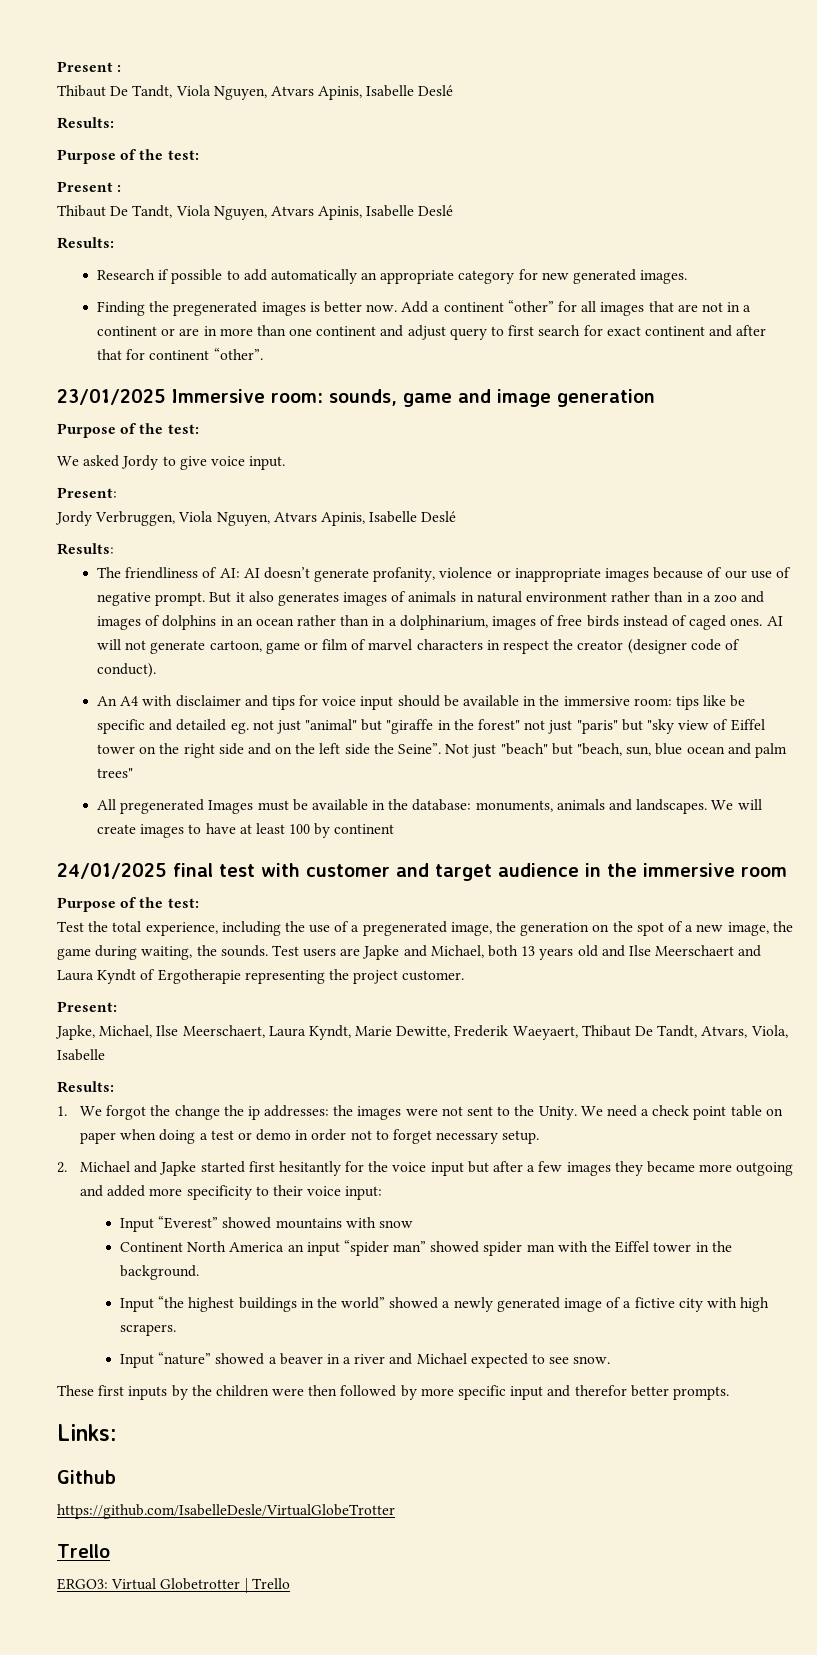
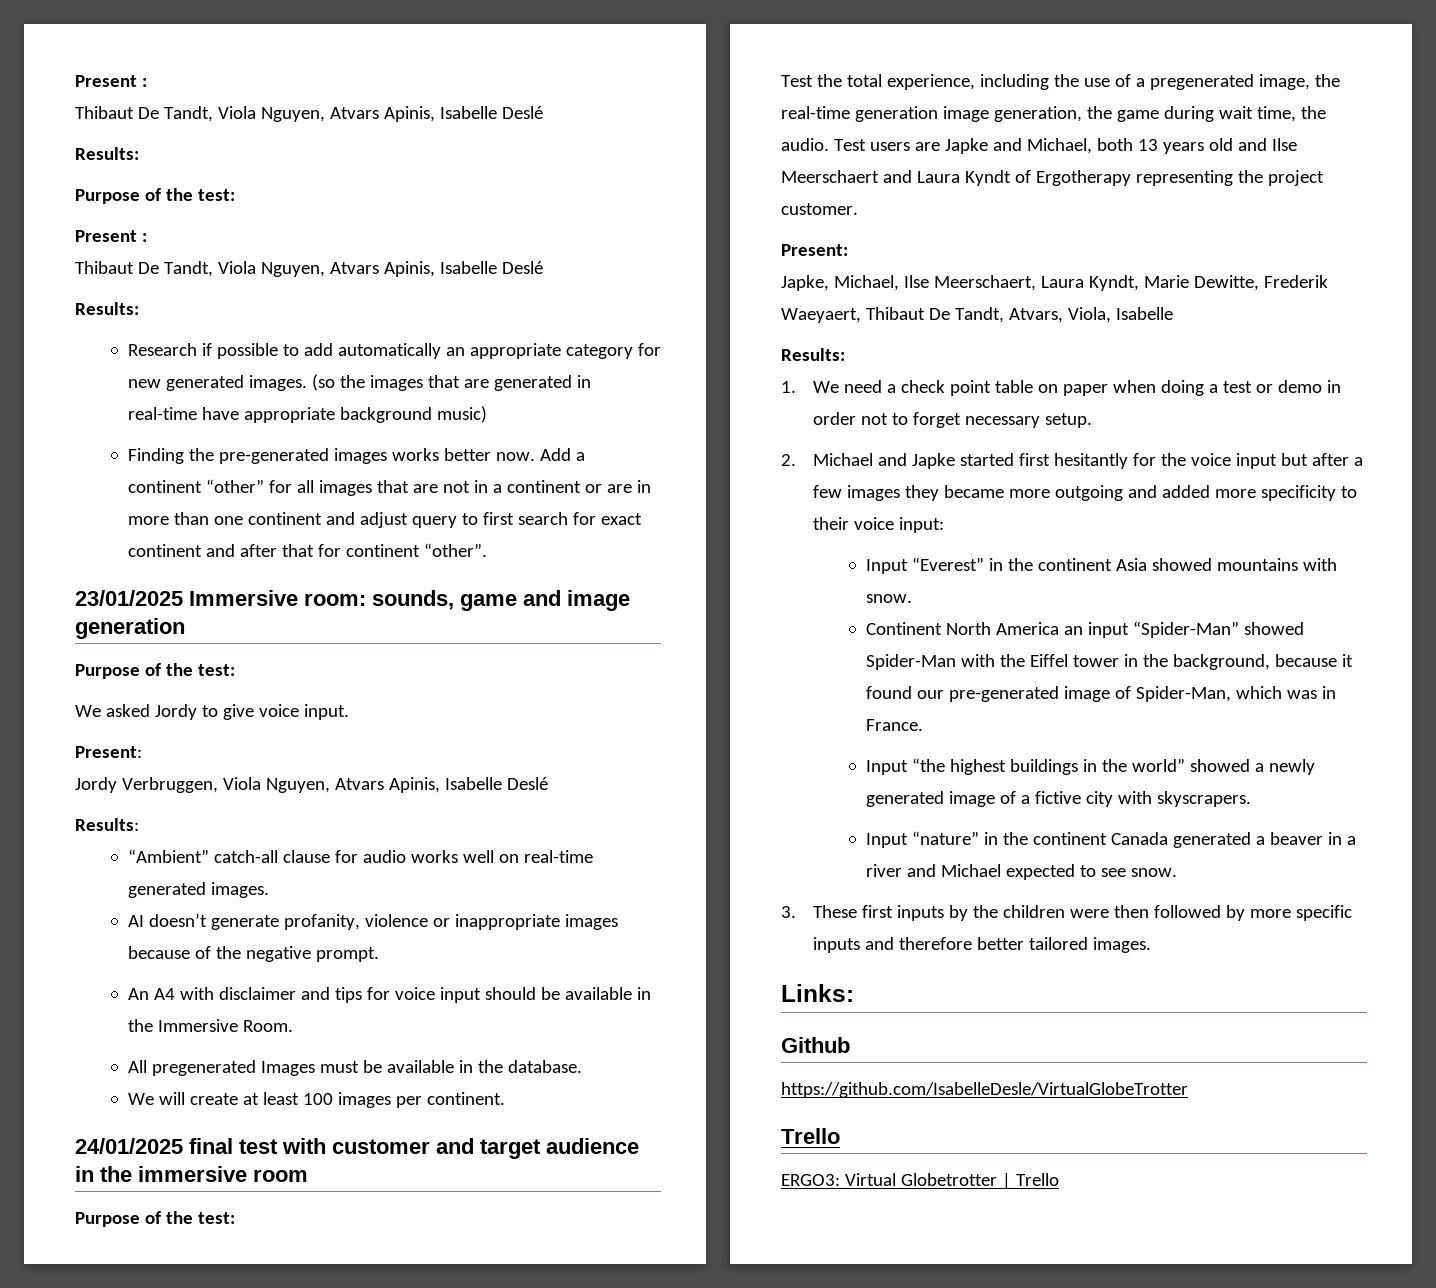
+ (so the images that are generated in real-time have appropriate background music)
- Finding the pregenerated images is better now.
+ Finding the pre-generated images works better now.
- The friendliness of AI: AI doesn’t generate profanity, violence or inappropriate images because of our use of negative prompt. But it also generates images of animals in natural environment rather than in a zoo and images of dolphins in an ocean rather than in a dolphinarium, images of free birds instead of caged ones. AI will not generate cartoon, game or film of marvel characters in respect the creator (designer code of conduct).
+ “Ambient” catch-all clause for audio works well on real-time generated images.
+ AI doesn’t generate profanity, violence or inappropriate images because of the negative prompt.
- An A4 with disclaimer and tips for voice input should be available in the immersive room: tips like be specific and detailed eg. not just "animal" but "giraffe in the forest" not just "paris" but "sky view of Eiffel tower on the right side and on the left side the Seine”. Not just "beach" but "beach, sun, blue ocean and palm trees"
+ An A4 with disclaimer and tips for voice input should be available in the Immersive Room.
- All pregenerated Images must be available in the database: monuments, animals and landscapes. We will create images to have at least 100 by continent
+ All pregenerated Images must be available in the database.
+ We will create at least 100 images per continent.
- Test the total experience, including the use of a pregenerated image, the generation on the spot of a new image, the game during waiting, the sounds.
+ Test the total experience, including the use of a pregenerated image, the real-time generation image generation, the game during wait time, the audio.
- Test users are Japke and Michael, both 13 years old and Ilse Meerschaert and Laura Kyndt of Ergotherapie representing the project customer.
+ Test users are Japke and Michael, both 13 years old and Ilse Meerschaert and Laura Kyndt of Ergotherapy representing the project customer.
- 1. We forgot the change the ip addresses: the images were not sent to the Unity. We need a check point table on paper when doing a test or demo in order not to forget necessary setup.
+ 1. We need a check point table on paper when doing a test or demo in order not to forget necessary setup.
- Input “Everest” showed mountains with snow
+ Input “Everest” in the continent Asia showed mountains with snow.
- Continent North America an input “spider man” showed spider man with the Eiffel tower in the background.
+ Continent North America an input “Spider-Man” showed Spider-Man with the Eiffel tower in the background, because it found our pre-generated image of Spider-Man, which was in France.
- Input “the highest buildings in the world” showed a newly generated image of a fictive city with high scrapers.
+ Input “the highest buildings in the world” showed a newly generated image of a fictive city with skyscrapers.
- Input “nature” showed a beaver in a river and Michael expected to see snow.
+ Input “nature” in the continent Canada generated a beaver in a river and Michael expected to see snow.
- These first inputs by the children were then followed by more specific input and therefor better prompts.
+ 3. These first inputs by the children were then followed by more specific inputs and therefore better tailored images.

